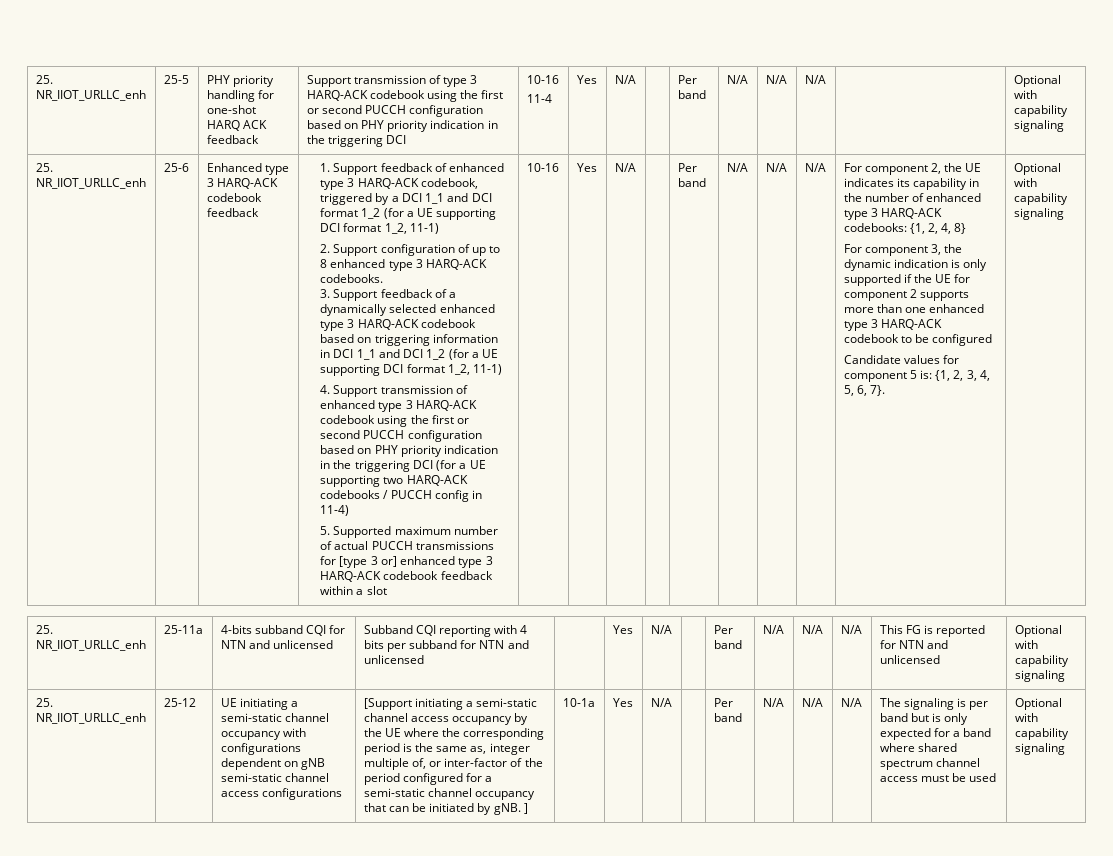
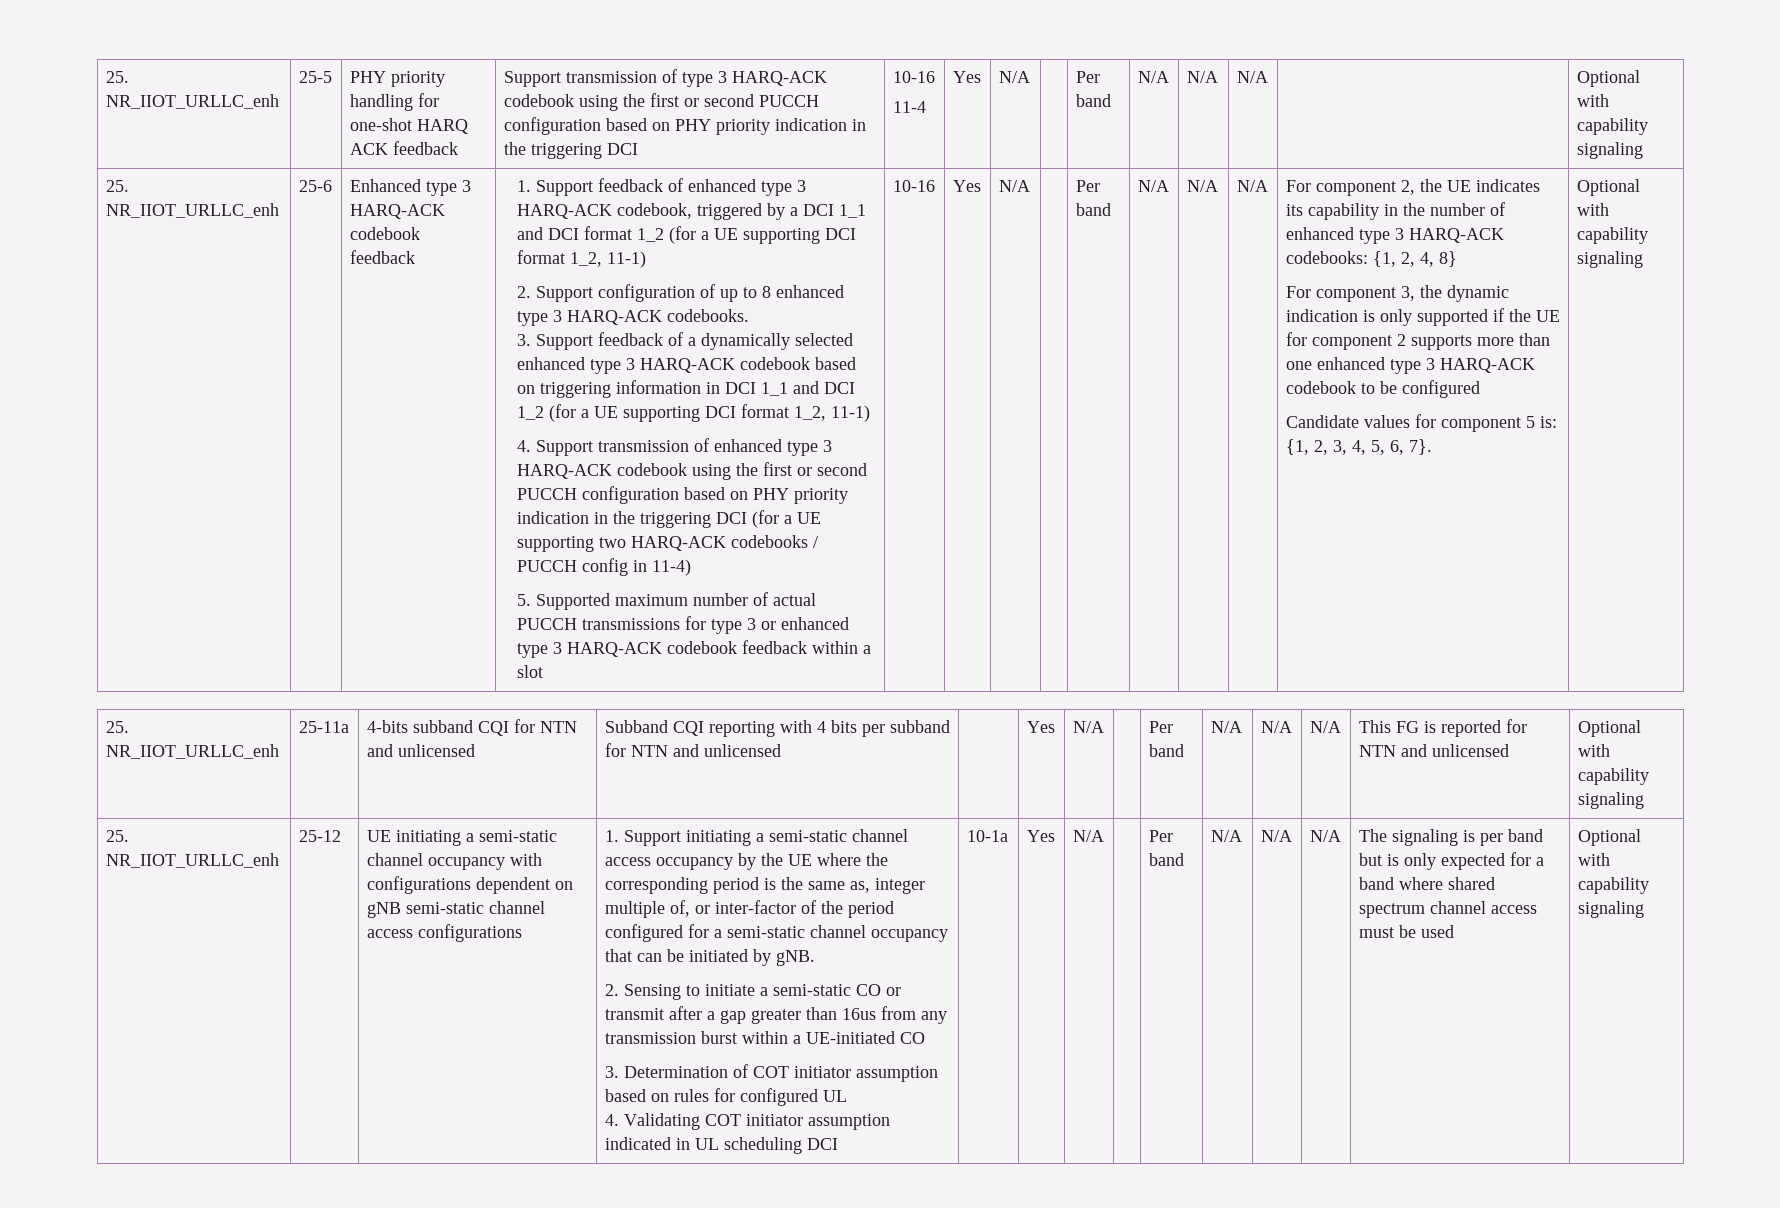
- 5. Supported maximum number of actual PUCCH transmissions for [type 3 or] enhanced type 3 HARQ-ACK codebook feedback within a slot
+ 5. Supported maximum number of actual PUCCH transmissions for type 3 or enhanced type 3 HARQ-ACK codebook feedback within a slot
- [Support initiating a semi-static channel access occupancy by the UE where the corresponding period is the same as, integer multiple of, or inter-factor of the period configured for a semi-static channel occupancy that can be initiated by gNB. ]
+ 1. Support initiating a semi-static channel access occupancy by the UE where the corresponding period is the same as, integer multiple of, or inter-factor of the period configured for a semi-static channel occupancy that can be initiated by gNB.
+ 2. Sensing to initiate a semi-static CO or transmit after a gap greater than 16us from any transmission burst within a UE-initiated CO
+ 3. Determination of COT initiator assumption based on rules for configured UL
+ 4. Validating COT initiator assumption indicated in UL scheduling DCI

